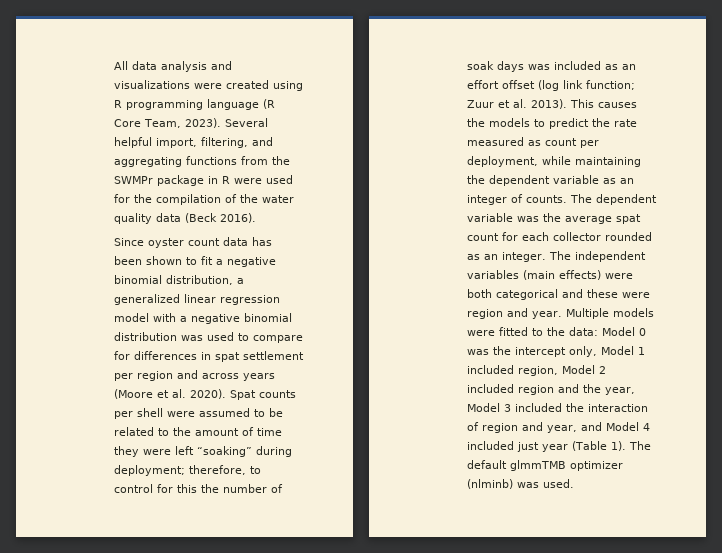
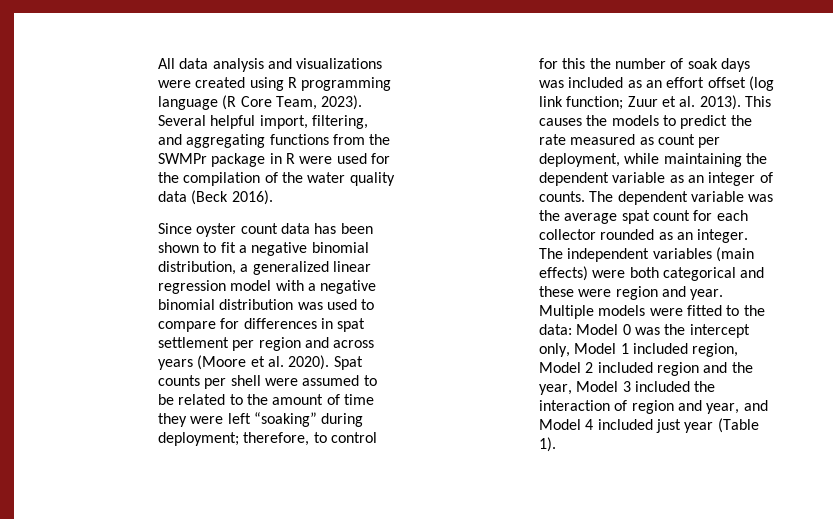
- The default glmmTMB optimizer (nlminb) was used.

